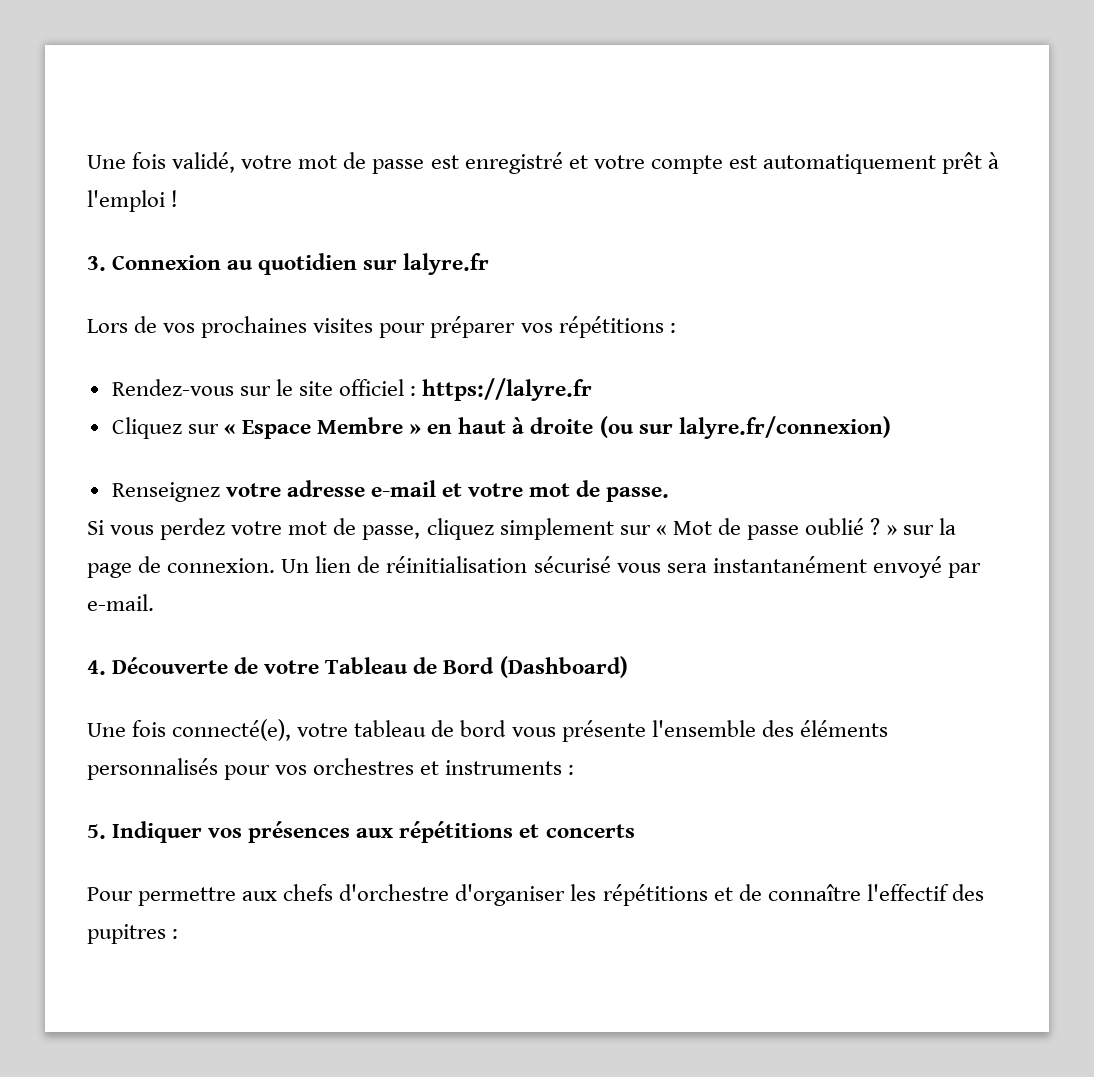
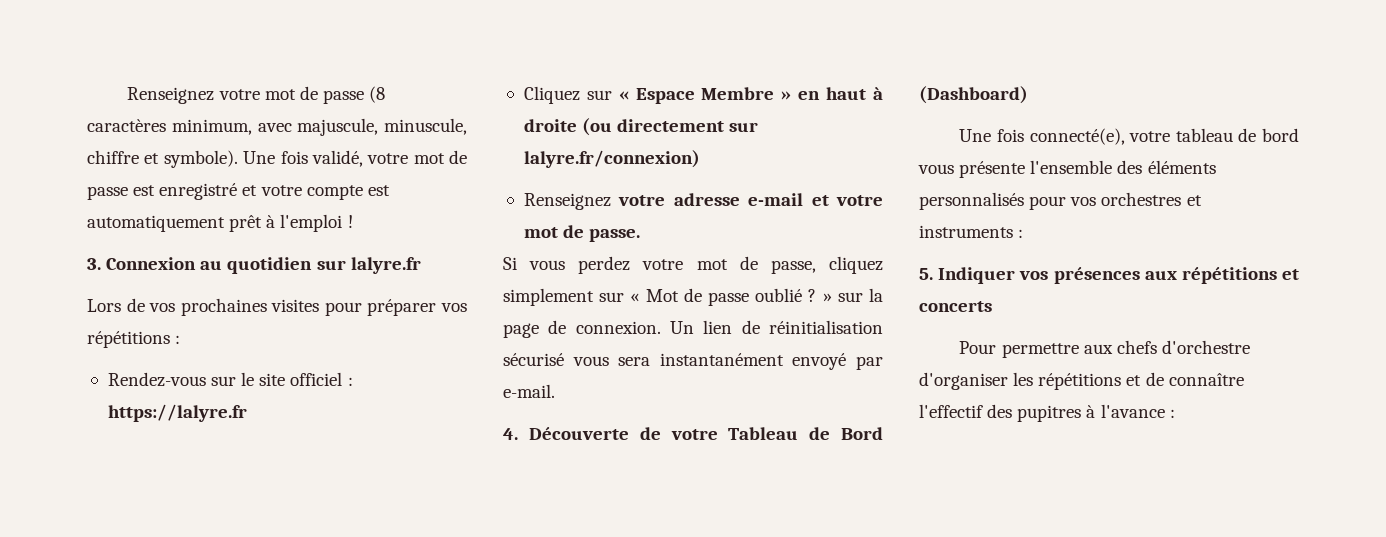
+ Renseignez votre mot de passe (8 caractères minimum, avec majuscule, minuscule, chiffre et symbole).
- Cliquez sur « Espace Membre » en haut à droite (ou sur lalyre.fr/connexion)
+ Cliquez sur « Espace Membre » en haut à droite (ou directement sur lalyre.fr/connexion)
- Pour permettre aux chefs d'orchestre d'organiser les répétitions et de connaître l'effectif des pupitres :
+ Pour permettre aux chefs d'orchestre d'organiser les répétitions et de connaître l'effectif des pupitres à l'avance :

